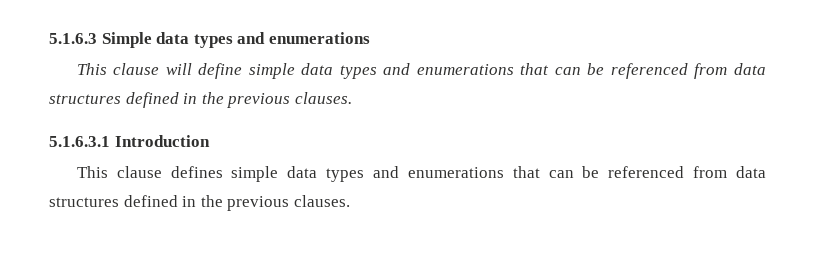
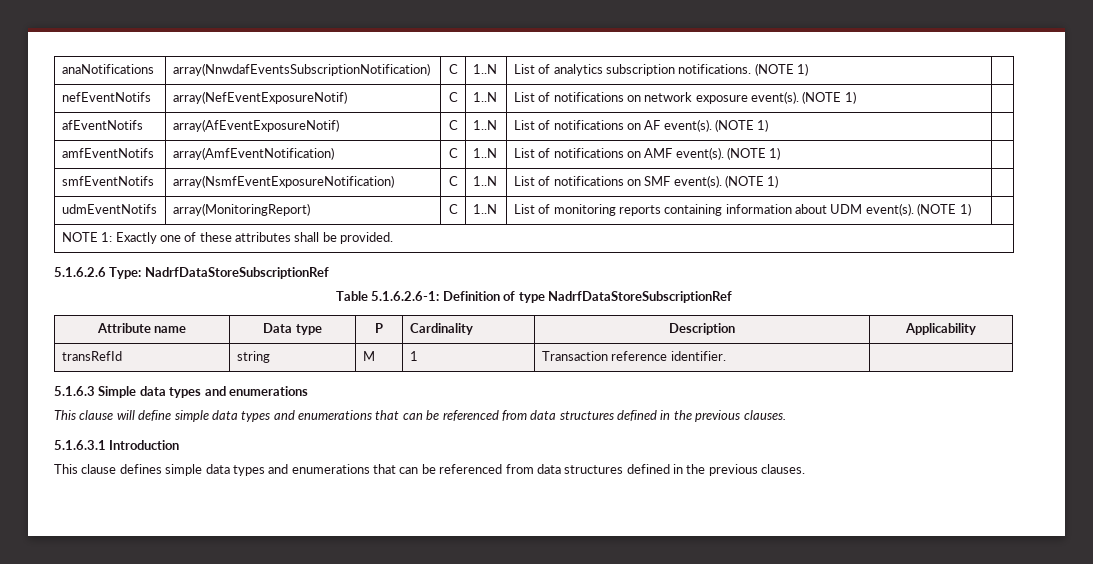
+ anaNotifications | array(NnwdafEventsSubscriptionNotification) | C | 1..N | List of analytics subscription notifications. (NOTE 1) |
+ nefEventNotifs | array(NefEventExposureNotif) | C | 1..N | List of notifications on network exposure event(s). (NOTE 1) |
+ afEventNotifs | array(AfEventExposureNotif) | C | 1..N | List of notifications on AF event(s). (NOTE 1) |
+ amfEventNotifs | array(AmfEventNotification) | C | 1..N | List of notifications on AMF event(s). (NOTE 1) |
+ smfEventNotifs | array(NsmfEventExposureNotification) | C | 1..N | List of notifications on SMF event(s). (NOTE 1) |
+ udmEventNotifs | array(MonitoringReport) | C | 1..N | List of monitoring reports containing information about UDM event(s). (NOTE 1) |
+ NOTE 1: Exactly one of these attributes shall be provided.
+ 5.1.6.2.6 Type: NadrfDataStoreSubscriptionRef
+ Table 5.1.6.2.6-1: Definition of type NadrfDataStoreSubscriptionRef
+ Attribute name | Data type | P | Cardinality | Description | Applicability
+ transRefId | string | M | 1 | Transaction reference identifier. |

